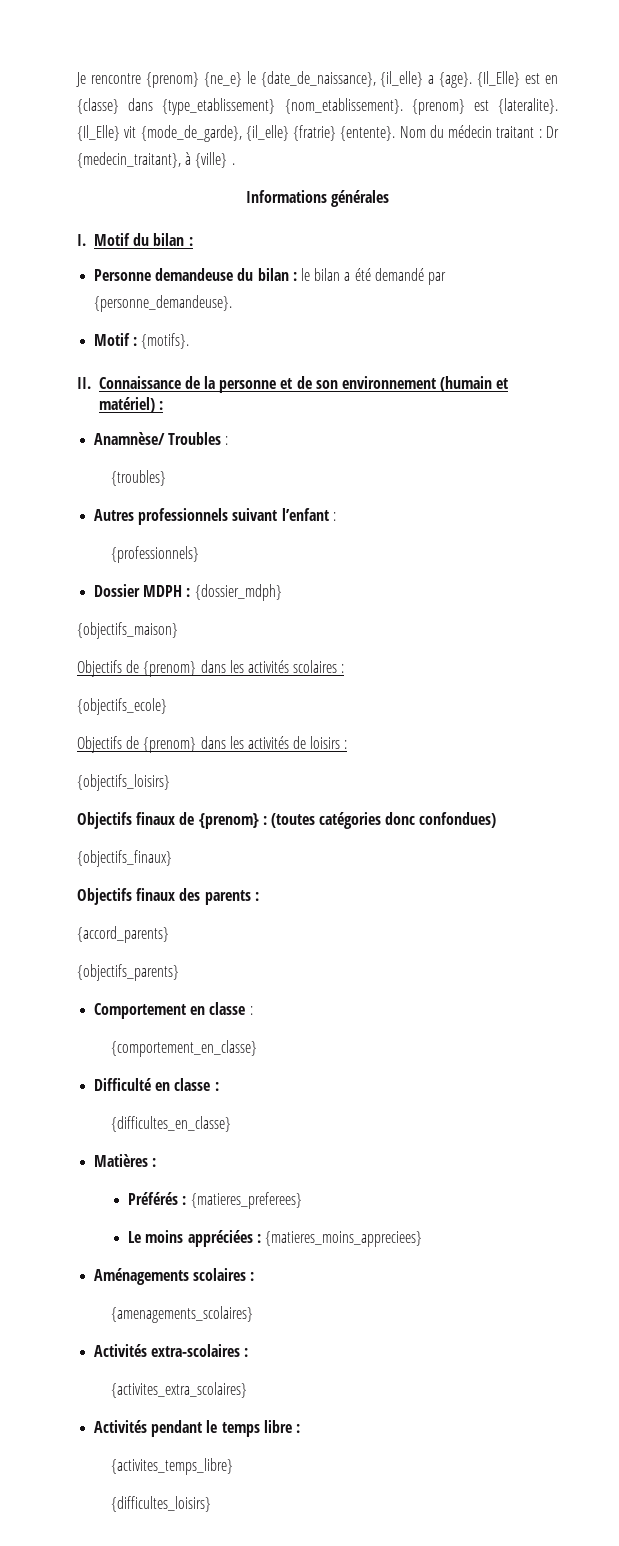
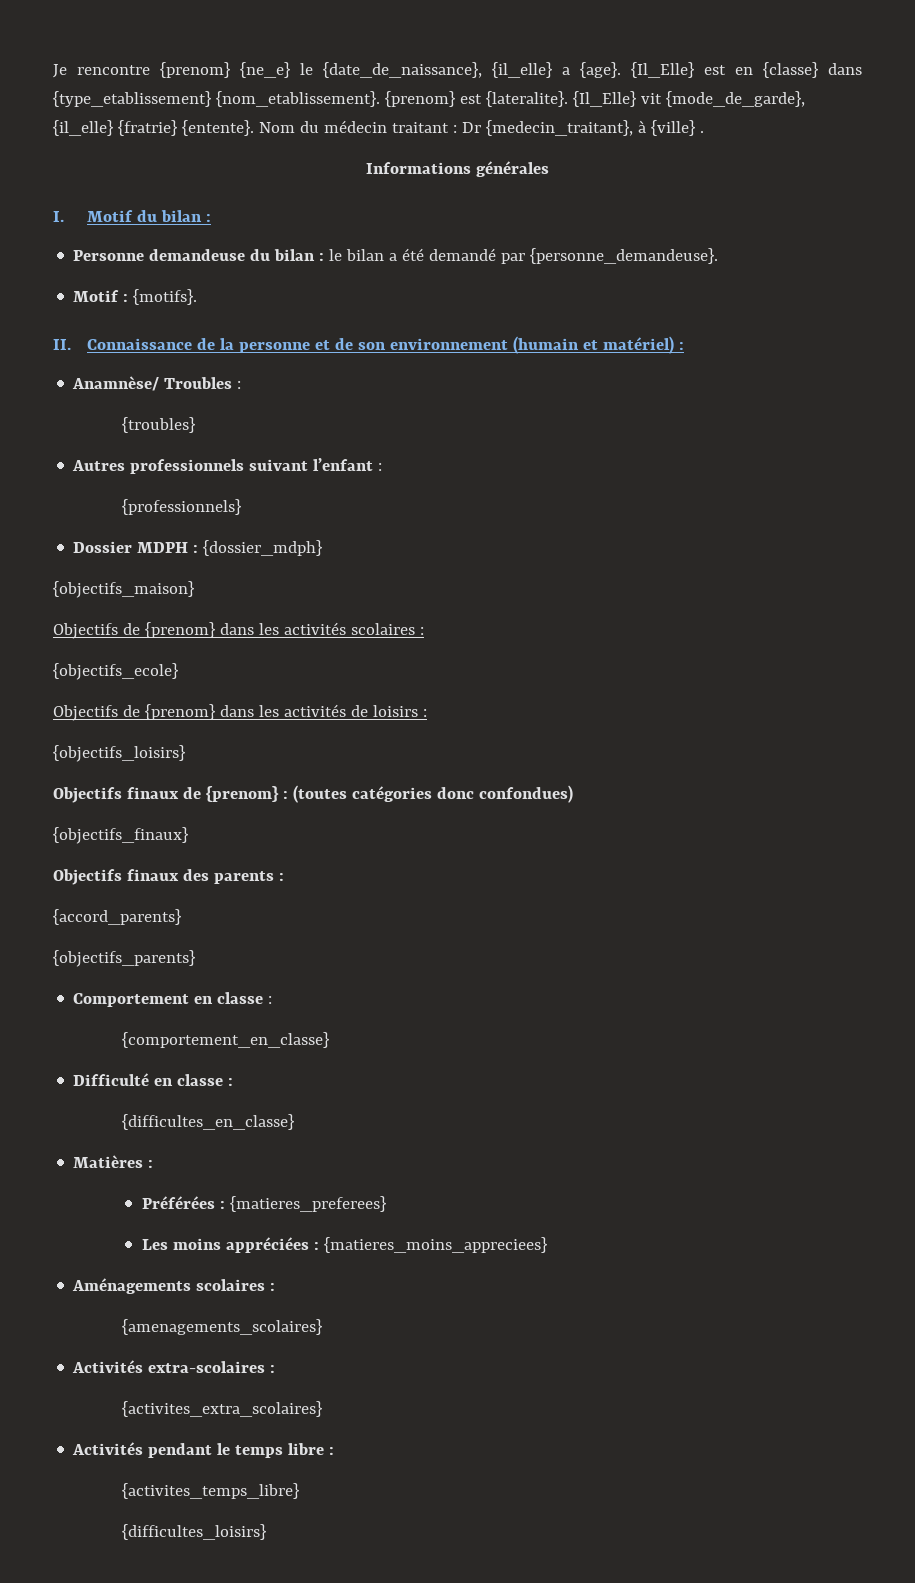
- Préférés : {matieres_preferees}
+ Préférées : {matieres_preferees}
- Le moins appréciées : {matieres_moins_appreciees}
+ Les moins appréciées : {matieres_moins_appreciees}

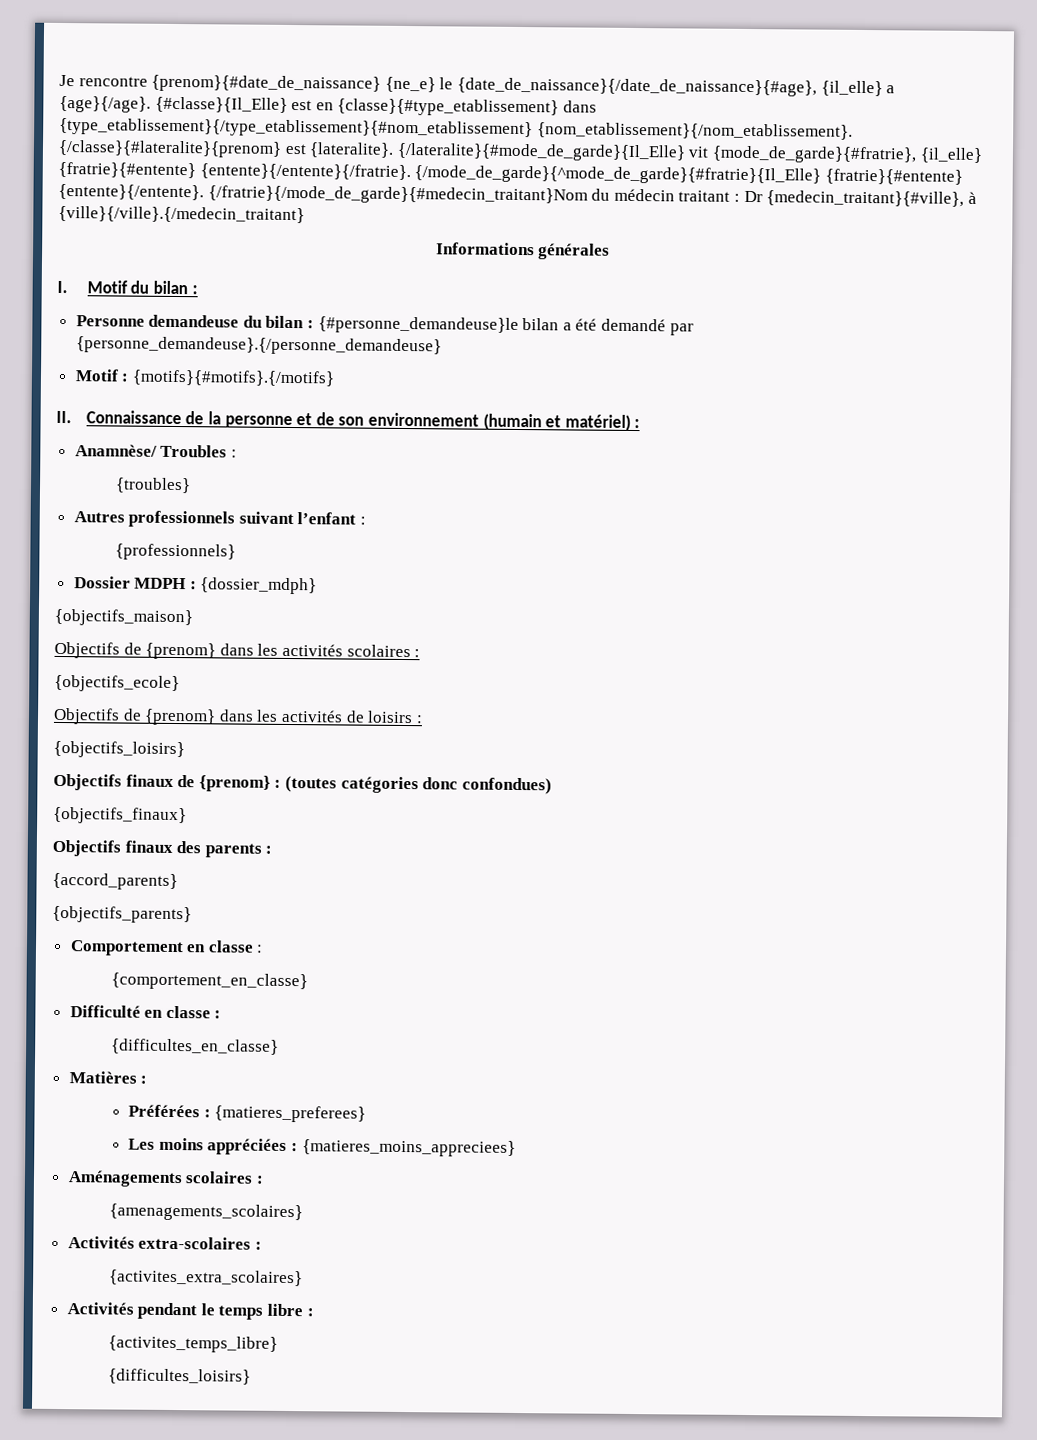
- Je rencontre {prenom} {ne_e} le {date_de_naissance}, {il_elle} a {age}. {Il_Elle} est en {classe} dans {type_etablissement} {nom_etablissement}. {prenom} est {lateralite}. {Il_Elle} vit {mode_de_garde}, {il_elle} {fratrie} {entente}. Nom du médecin traitant : Dr {medecin_traitant}, à {ville} .
+ Je rencontre {prenom}{#date_de_naissance} {ne_e} le {date_de_naissance}{/date_de_naissance}{#age}, {il_elle} a {age}{/age}. {#classe}{Il_Elle} est en {classe}{#type_etablissement} dans {type_etablissement}{/type_etablissement}{#nom_etablissement} {nom_etablissement}{/nom_etablissement}. {/classe}{#lateralite}{prenom} est {lateralite}. {/lateralite}{#mode_de_garde}{Il_Elle} vit {mode_de_garde}{#fratrie}, {il_elle} {fratrie}{#entente} {entente}{/entente}{/fratrie}. {/mode_de_garde}{^mode_de_garde}{#fratrie}{Il_Elle} {fratrie}{#entente} {entente}{/entente}. {/fratrie}{/mode_de_garde}{#medecin_traitant}Nom du médecin traitant : Dr {medecin_traitant}{#ville}, à {ville}{/ville}.{/medecin_traitant}
- Personne demandeuse du bilan : le bilan a été demandé par {personne_demandeuse}.
+ Personne demandeuse du bilan : {#personne_demandeuse}le bilan a été demandé par {personne_demandeuse}.{/personne_demandeuse}
- Motif : {motifs}.
+ Motif : {motifs}{#motifs}.{/motifs}

